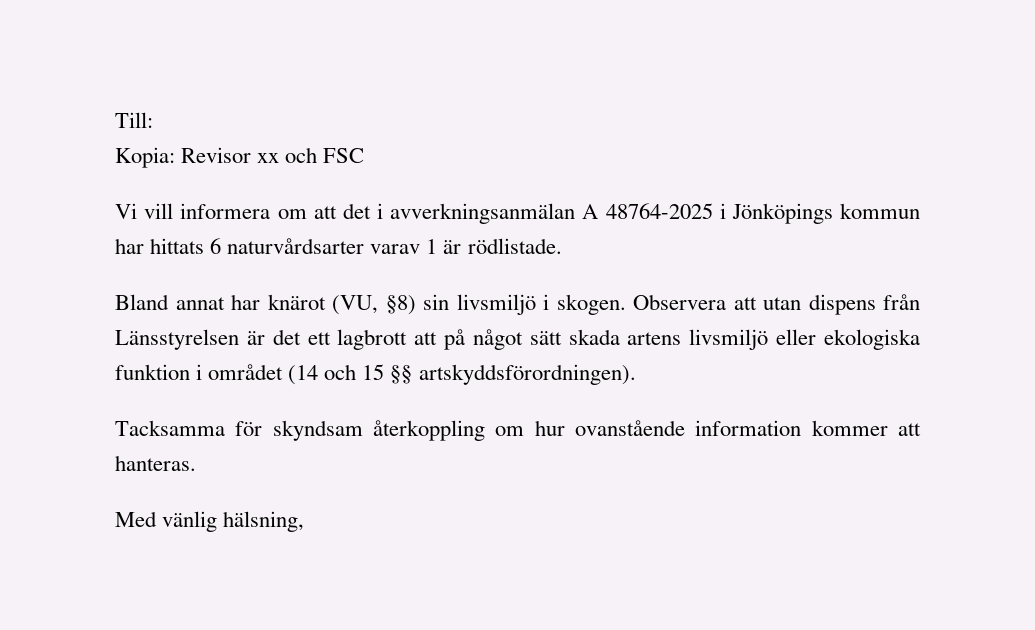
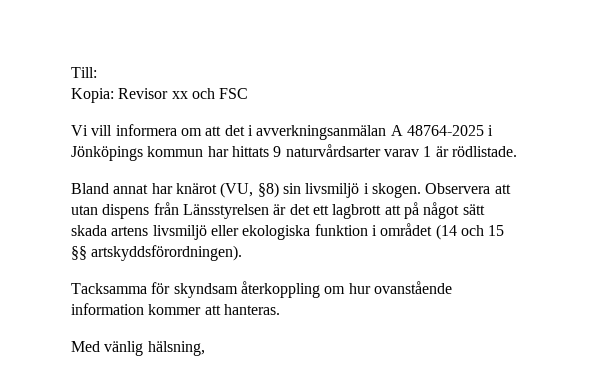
- Vi vill informera om att det i avverkningsanmälan A 48764-2025 i Jönköpings kommun har hittats 6 naturvårdsarter varav 1 är rödlistade.
+ Vi vill informera om att det i avverkningsanmälan A 48764-2025 i Jönköpings kommun har hittats 9 naturvårdsarter varav 1 är rödlistade.

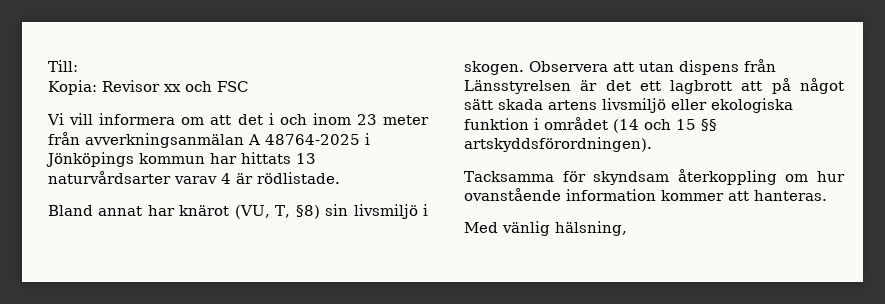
- Vi vill informera om att det i avverkningsanmälan A 48764-2025 i Jönköpings kommun har hittats 9 naturvårdsarter varav 1 är rödlistade.
+ Vi vill informera om att det i och inom 23 meter från avverkningsanmälan A 48764-2025 i Jönköpings kommun har hittats 13 naturvårdsarter varav 4 är rödlistade.
- Bland annat har knärot (VU, §8) sin livsmiljö i skogen.
+ Bland annat har knärot (VU, T, §8) sin livsmiljö i skogen.

